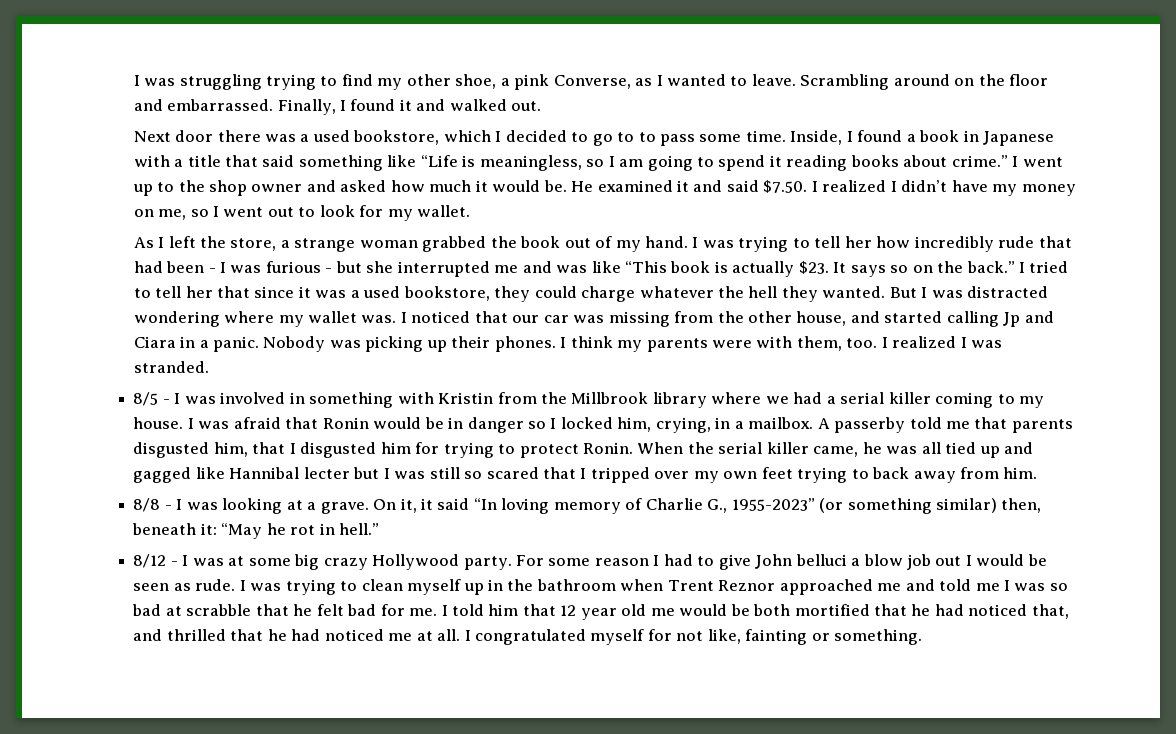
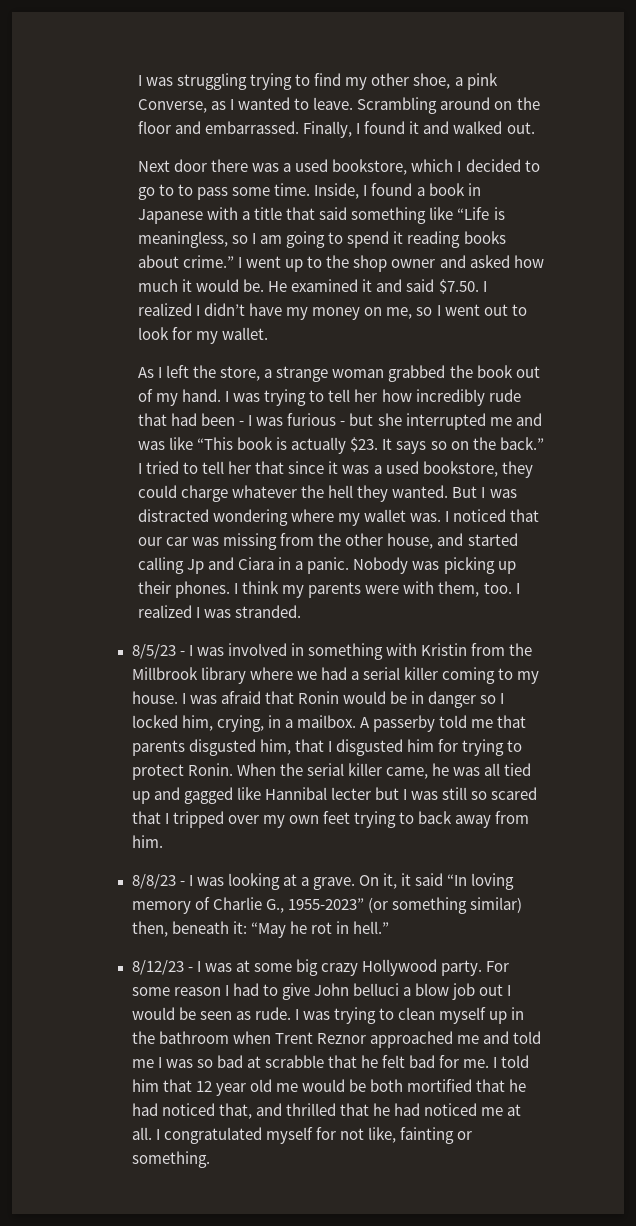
- 8/5 - I was involved in something with Kristin from the Millbrook library where we had a serial killer coming to my house.
+ 8/5/23 - I was involved in something with Kristin from the Millbrook library where we had a serial killer coming to my house.
- 8/8 - I was looking at a grave.
+ 8/8/23 - I was looking at a grave.
- 8/12 - I was at some big crazy Hollywood party.
+ 8/12/23 - I was at some big crazy Hollywood party.

